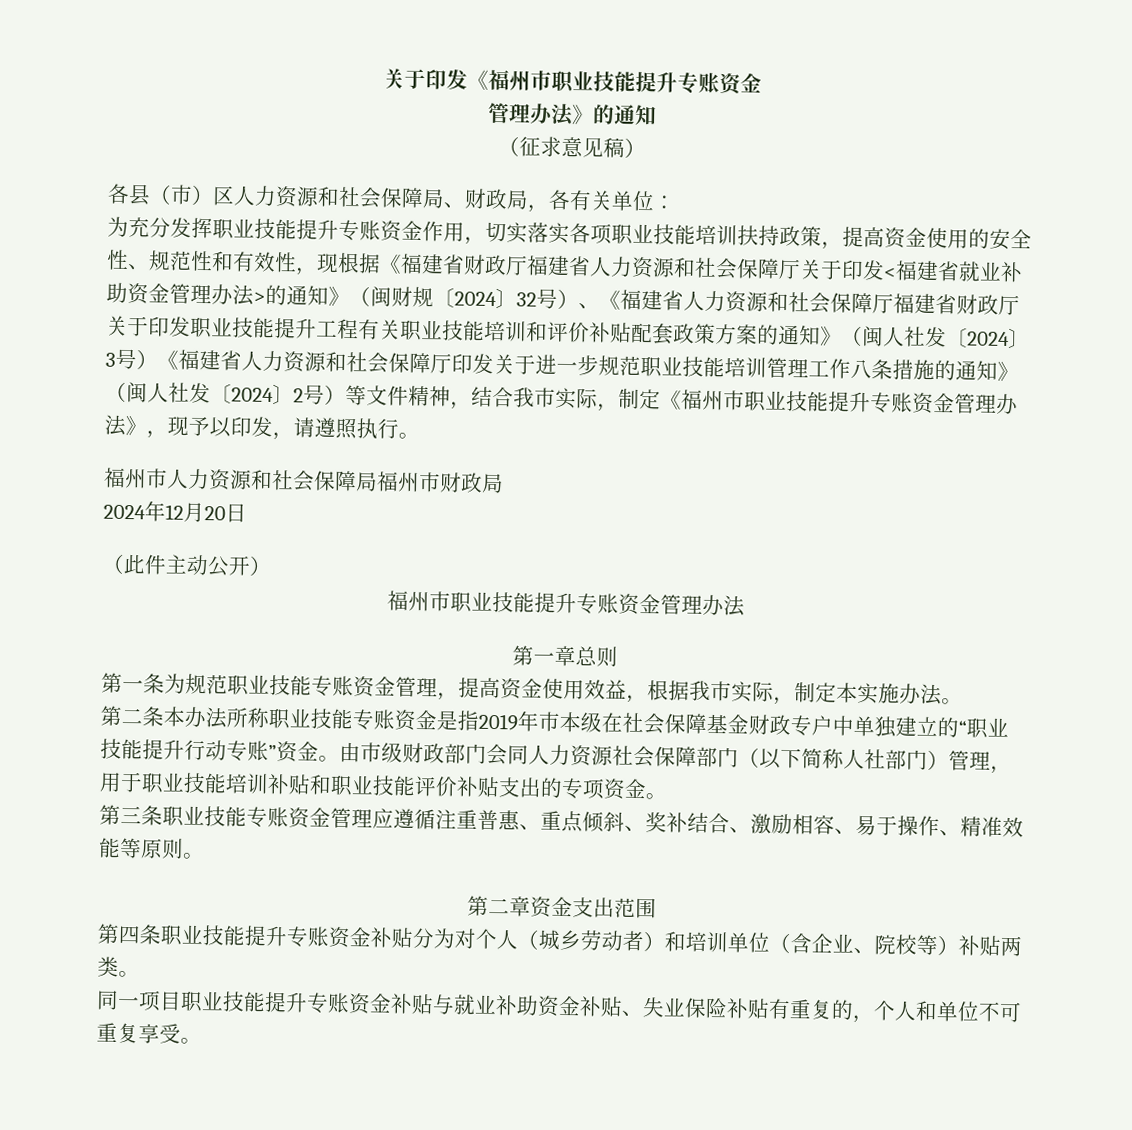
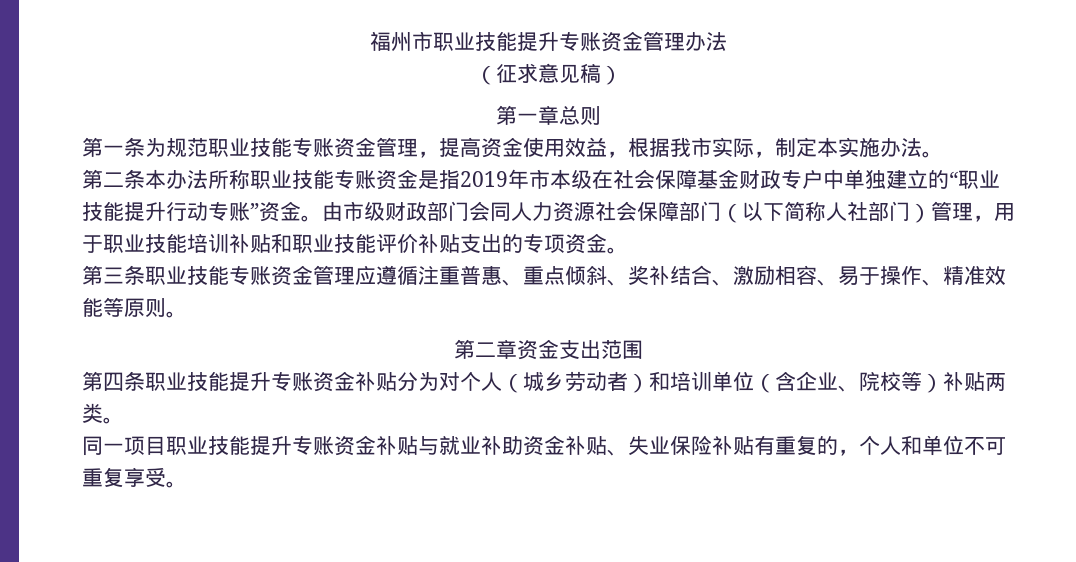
- 关于印发《福州市职业技能提升专账资金
- 管理办法》的通知
+ 福州市职业技能提升专账资金管理办法
  （征求意见稿）
- 各县（市）区人力资源和社会保障局、财政局，各有关单位：
- 为充分发挥职业技能提升专账资金作用，切实落实各项职业技能培训扶持政策，提高资金使用的安全性、规范性和有效性，现根据《福建省财政厅福建省人力资源和社会保障厅关于印发<福建省就业补助资金管理办法>的通知》（闽财规〔2024〕32号）、《福建省人力资源和社会保障厅福建省财政厅关于印发职业技能提升工程有关职业技能培训和评价补贴配套政策方案的通知》（闽人社发〔2024〕3号）《福建省人力资源和社会保障厅印发关于进一步规范职业技能培训管理工作八条措施的通知》（闽人社发〔2024〕2号）等文件精神，结合我市实际，制定《福州市职业技能提升专账资金管理办法》，现予以印发，请遵照执行。
- 福州市人力资源和社会保障局福州市财政局
- 2024年12月20日
- （此件主动公开）
- 福州市职业技能提升专账资金管理办法

